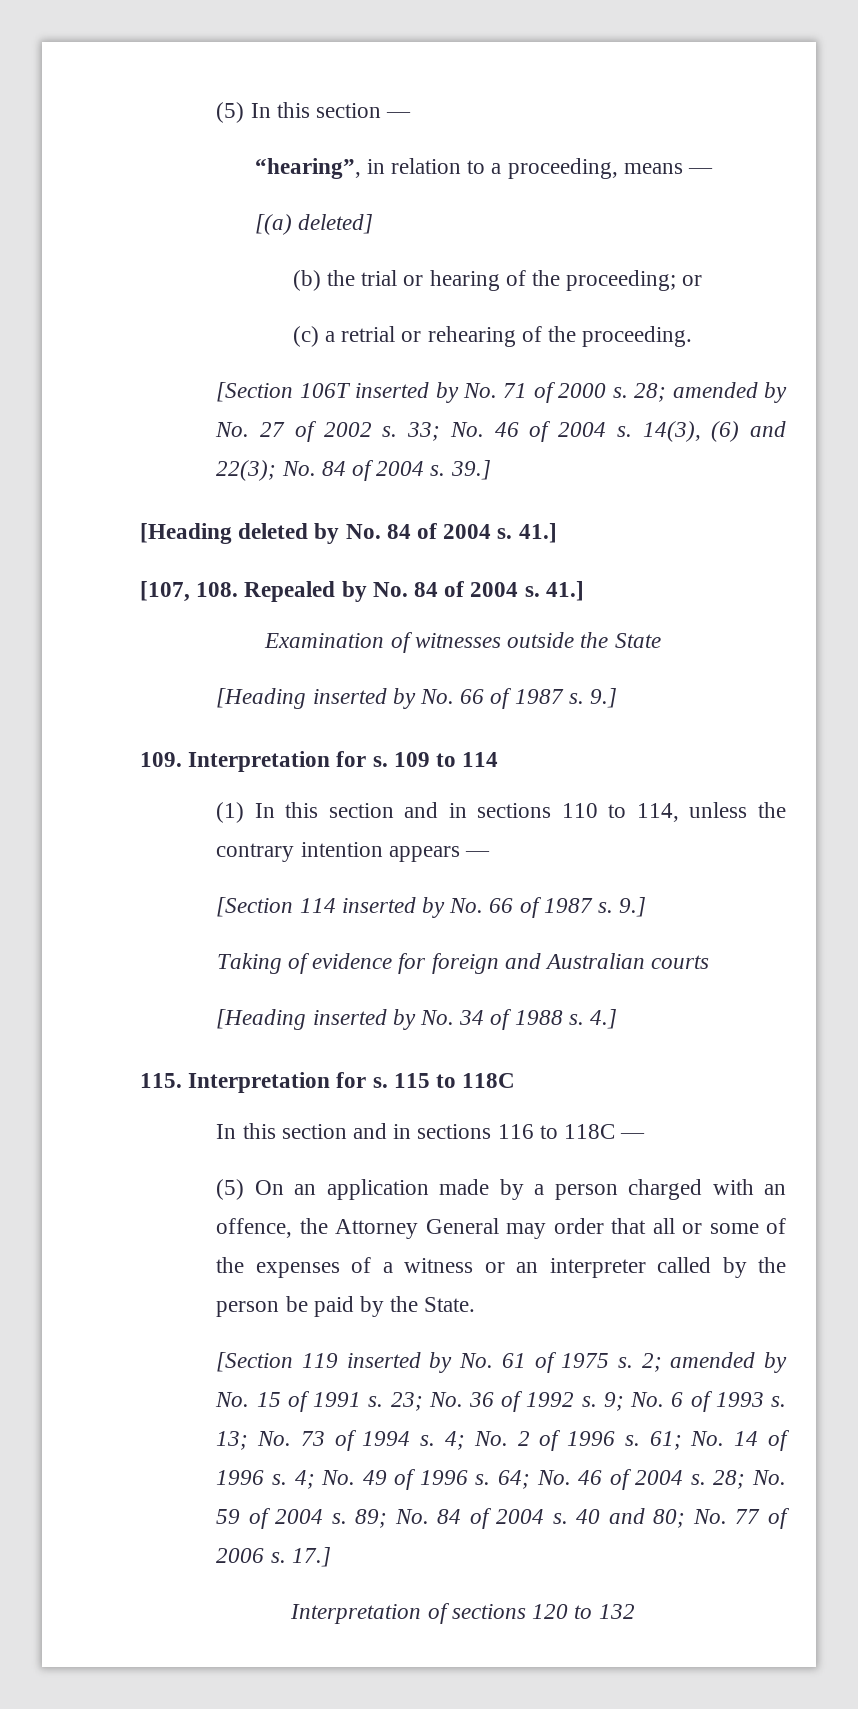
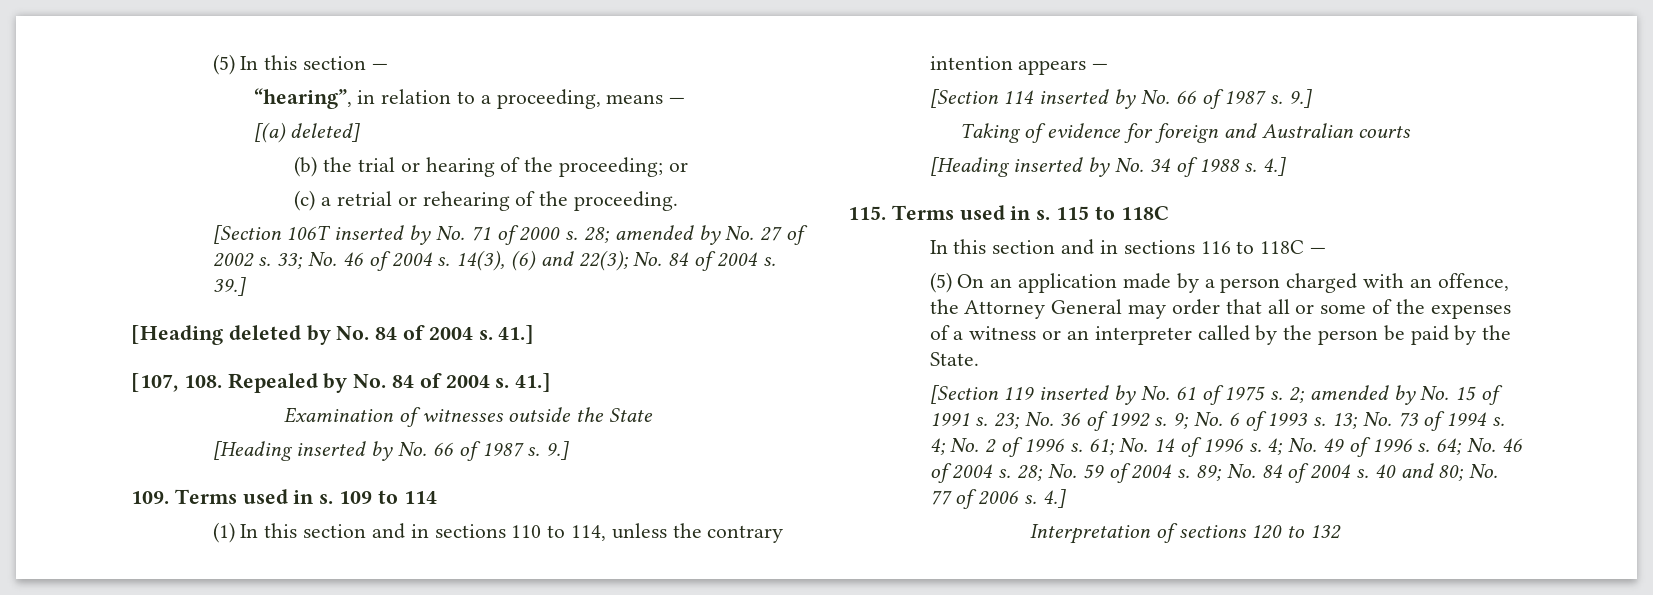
- 109. Interpretation for s.
+ 109. Terms used in s.
- 115. Interpretation for s.
+ 115. Terms used in s.
- 40 and 80; No. 77 of 2006 s. 17.]
+ 40 and 80; No. 77 of 2006 s. 4.]

